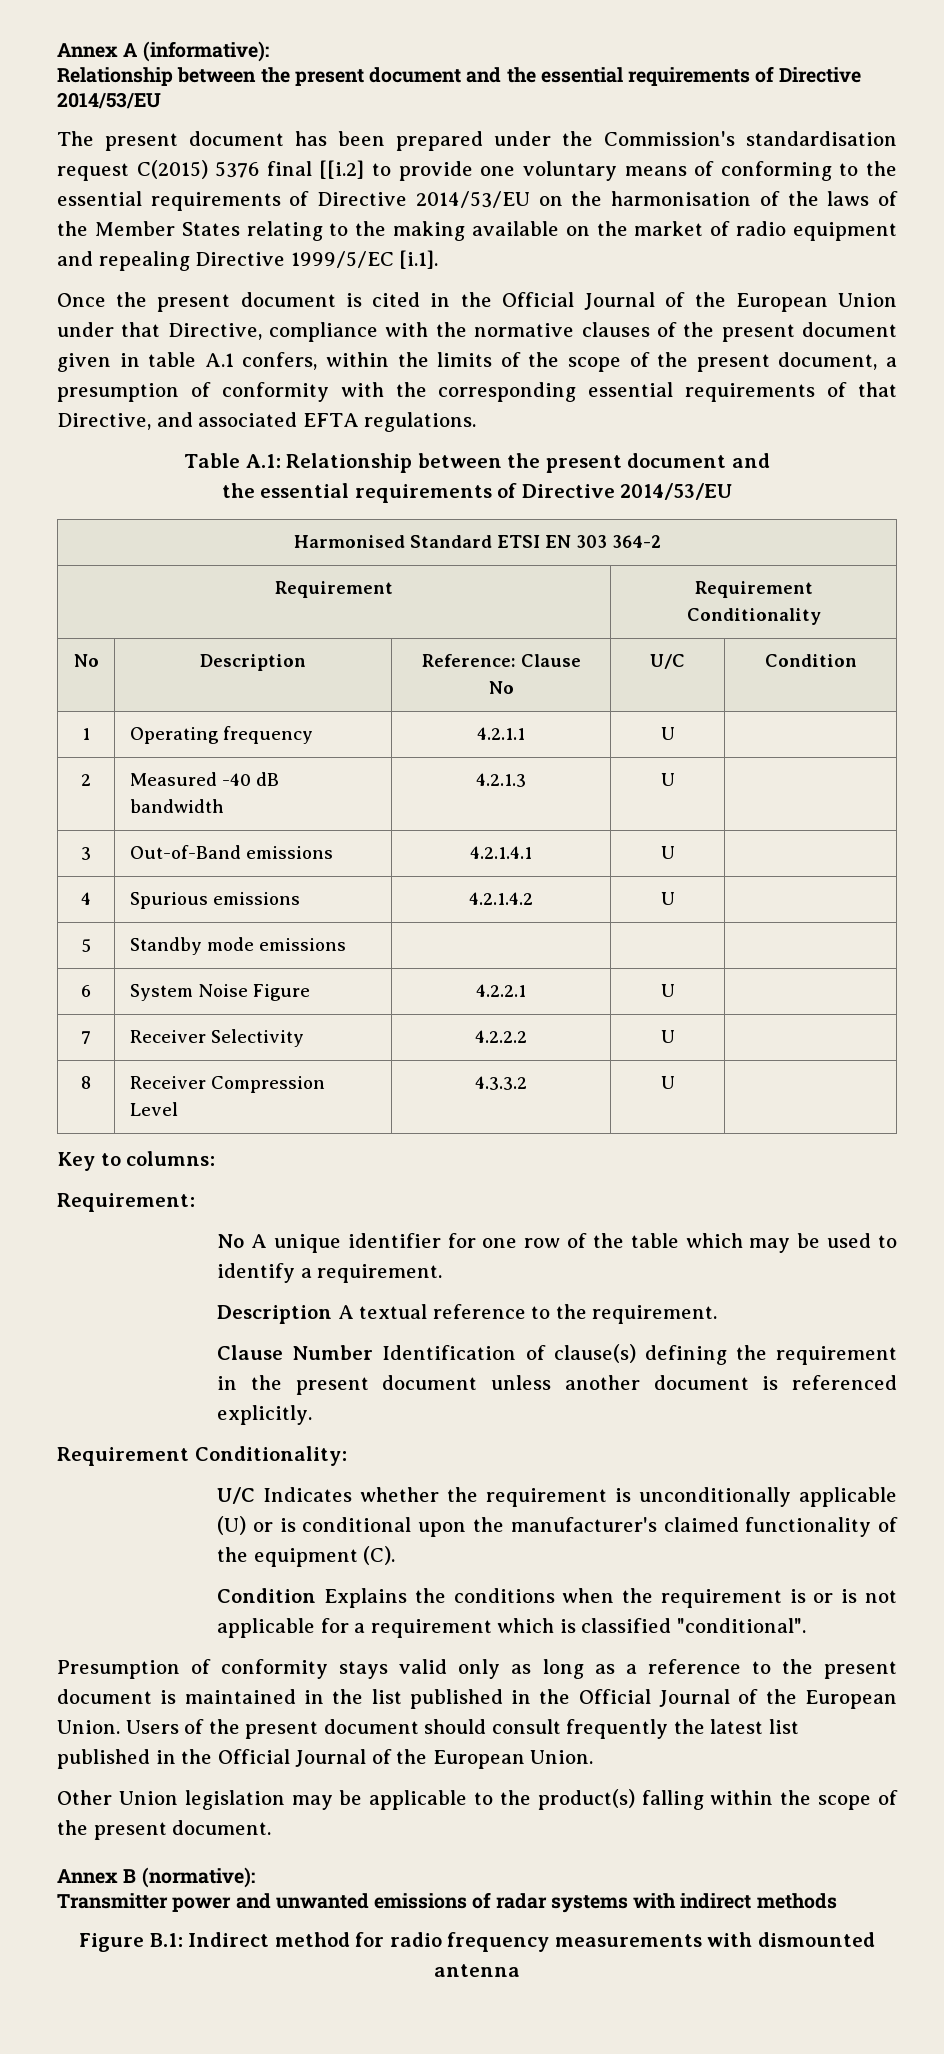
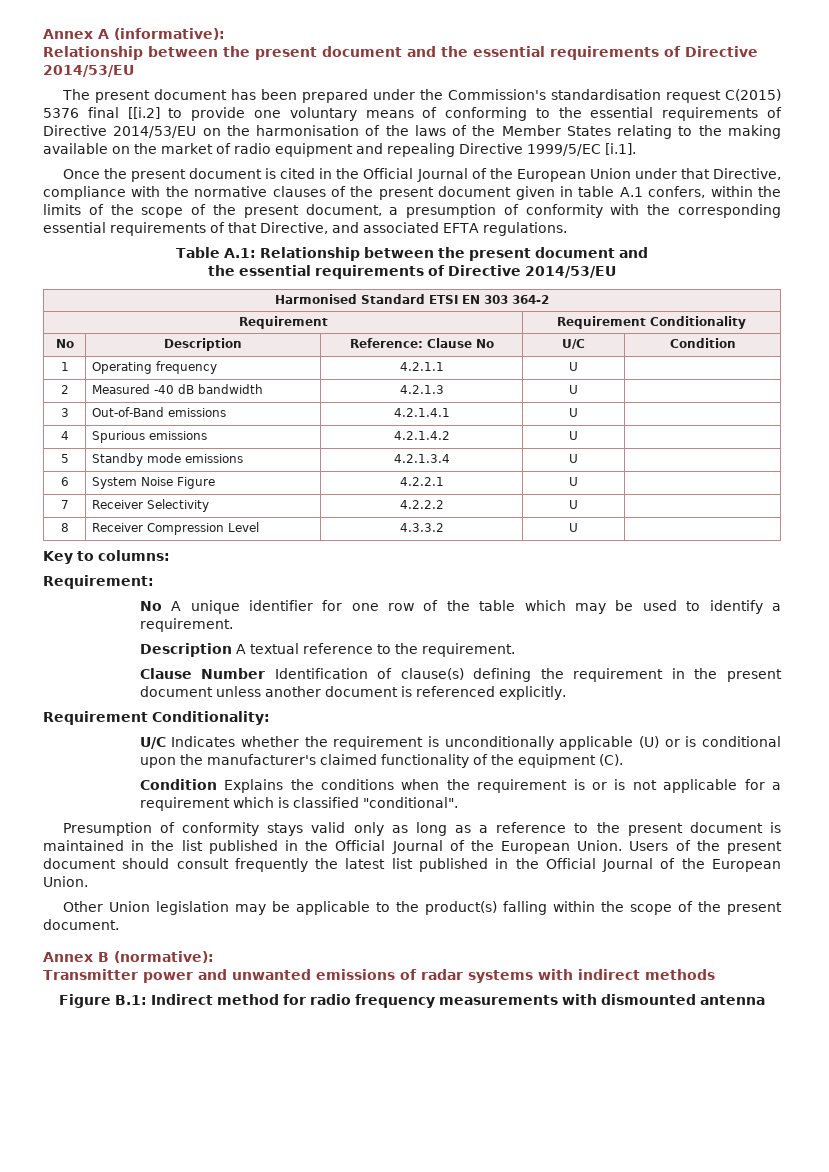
- 5 | Standby mode emissions | | |
+ 5 | Standby mode emissions | 4.2.1.3.4 | U |

